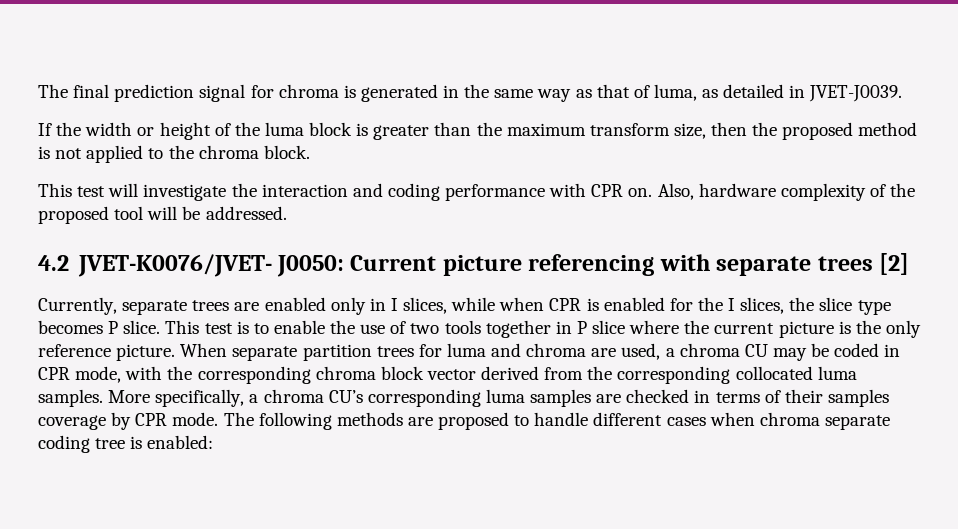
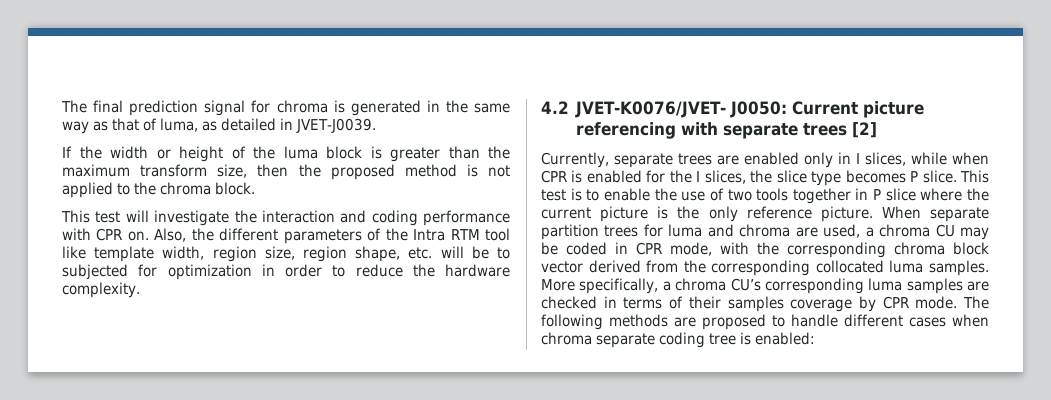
- Also, hardware complexity of the proposed tool will be addressed.
+ Also, the different parameters of the Intra RTM tool like template width, region size, region shape, etc. will be to subjected for optimization in order to reduce the hardware complexity.

